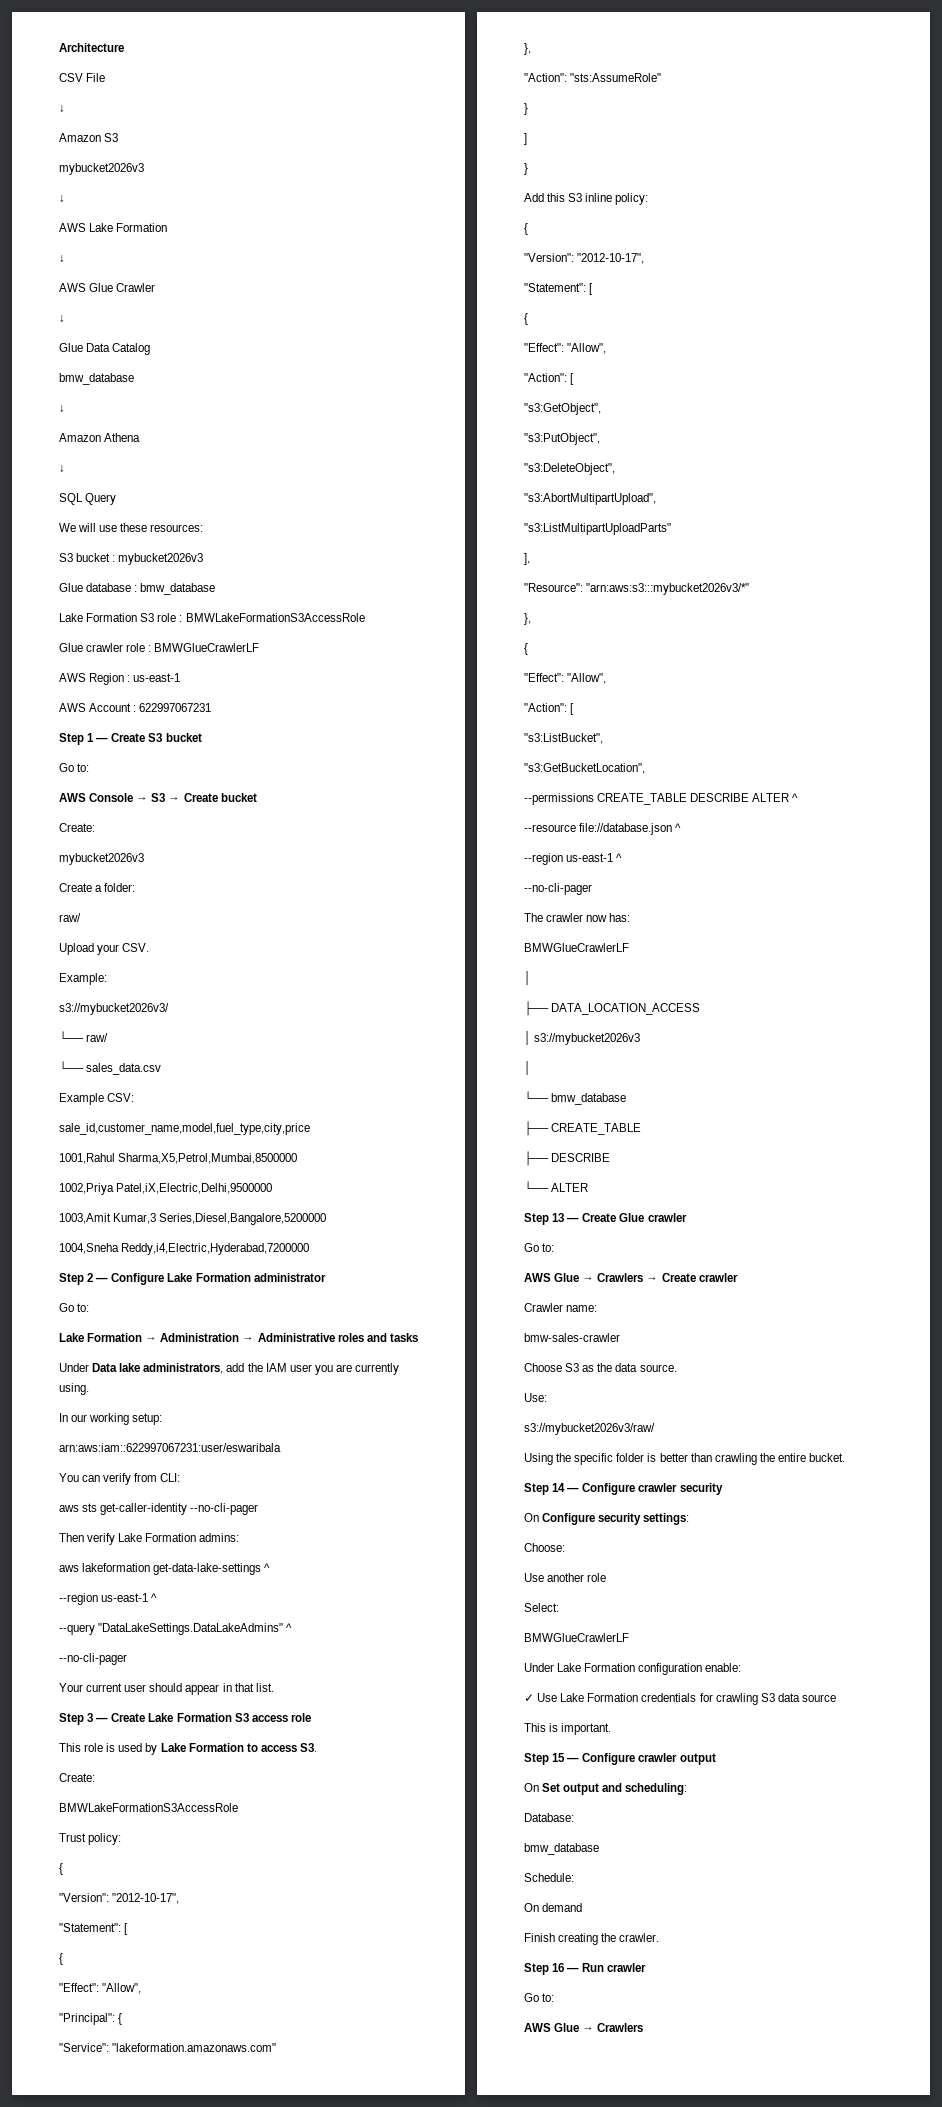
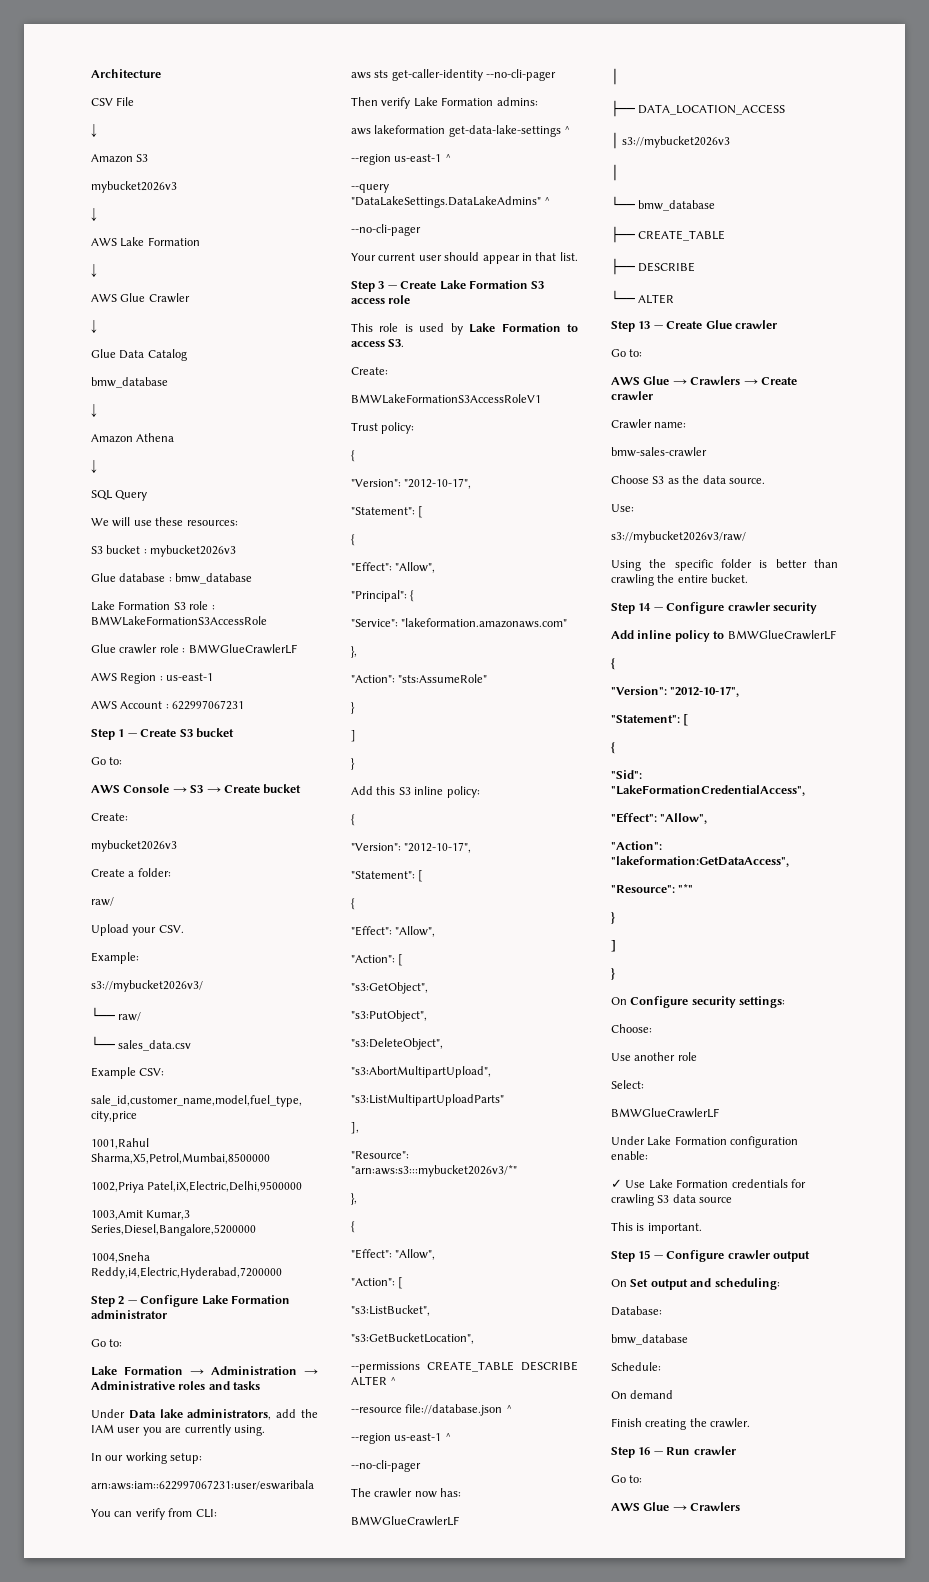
  This role is used by Lake Formation to access S3.
  Create:
- BMWLakeFormationS3AccessRole
+ BMWLakeFormationS3AccessRoleV1
+ Add inline policy to BMWGlueCrawlerLF
+ {
+ "Version": "2012-10-17",
+ "Statement": [
+ {
+ "Sid": "LakeFormationCredentialAccess",
+ "Effect": "Allow",
+ "Action": "lakeformation:GetDataAccess",
+ "Resource": "*"
+ }
+ ]
+ }

